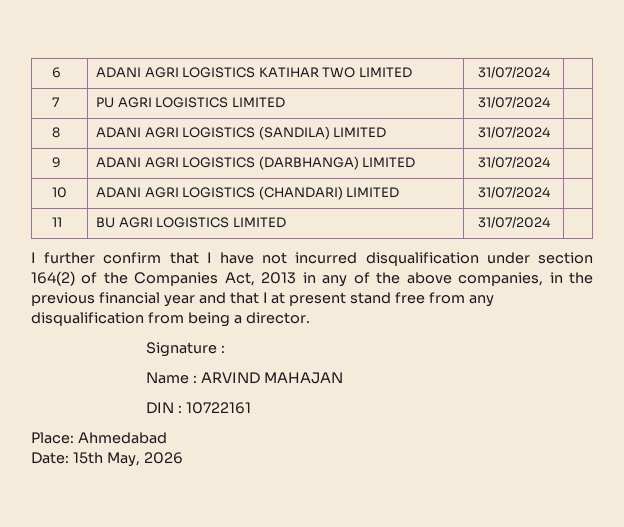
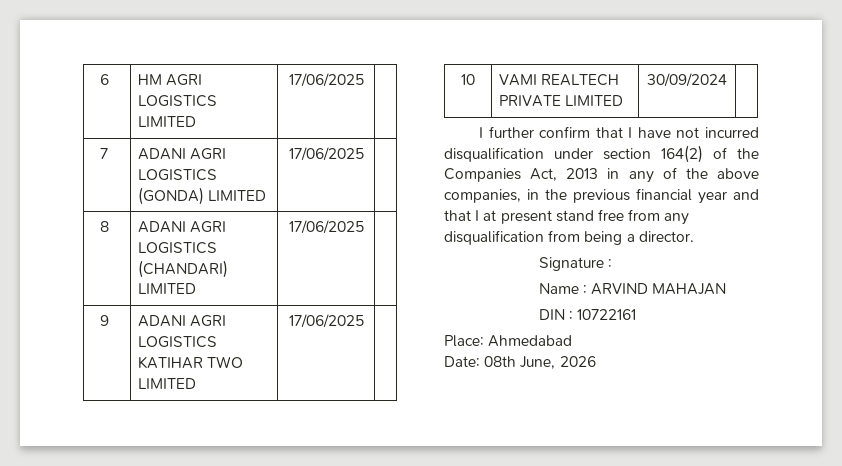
- 6 | ADANI AGRI LOGISTICS KATIHAR TWO LIMITED | 31/07/2024 |
- 7 | PU AGRI LOGISTICS LIMITED | 31/07/2024 |
- 8 | ADANI AGRI LOGISTICS (SANDILA) LIMITED | 31/07/2024 |
- 9 | ADANI AGRI LOGISTICS (DARBHANGA) LIMITED | 31/07/2024 |
- 10 | ADANI AGRI LOGISTICS (CHANDARI) LIMITED | 31/07/2024 |
- 11 | BU AGRI LOGISTICS LIMITED | 31/07/2024 |
+ 6 | HM AGRI LOGISTICS LIMITED | 17/06/2025 |
+ 7 | ADANI AGRI LOGISTICS (GONDA) LIMITED | 17/06/2025 |
+ 8 | ADANI AGRI LOGISTICS (CHANDARI) LIMITED | 17/06/2025 |
+ 9 | ADANI AGRI LOGISTICS KATIHAR TWO LIMITED | 17/06/2025 |
+ 10 | VAMI REALTECH PRIVATE LIMITED | 30/09/2024 |
- Date: 15th May, 2026
+ Date: 08th June, 2026

